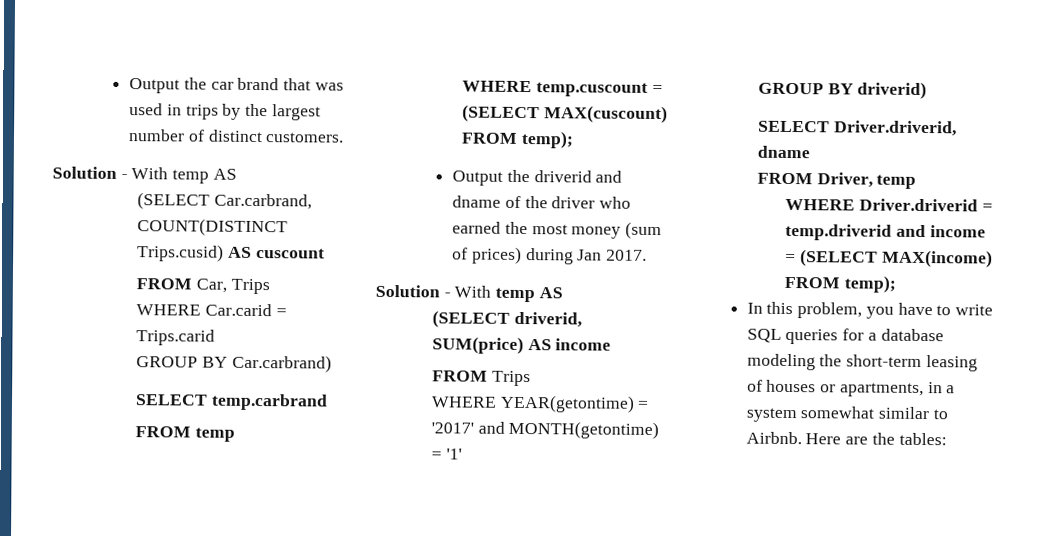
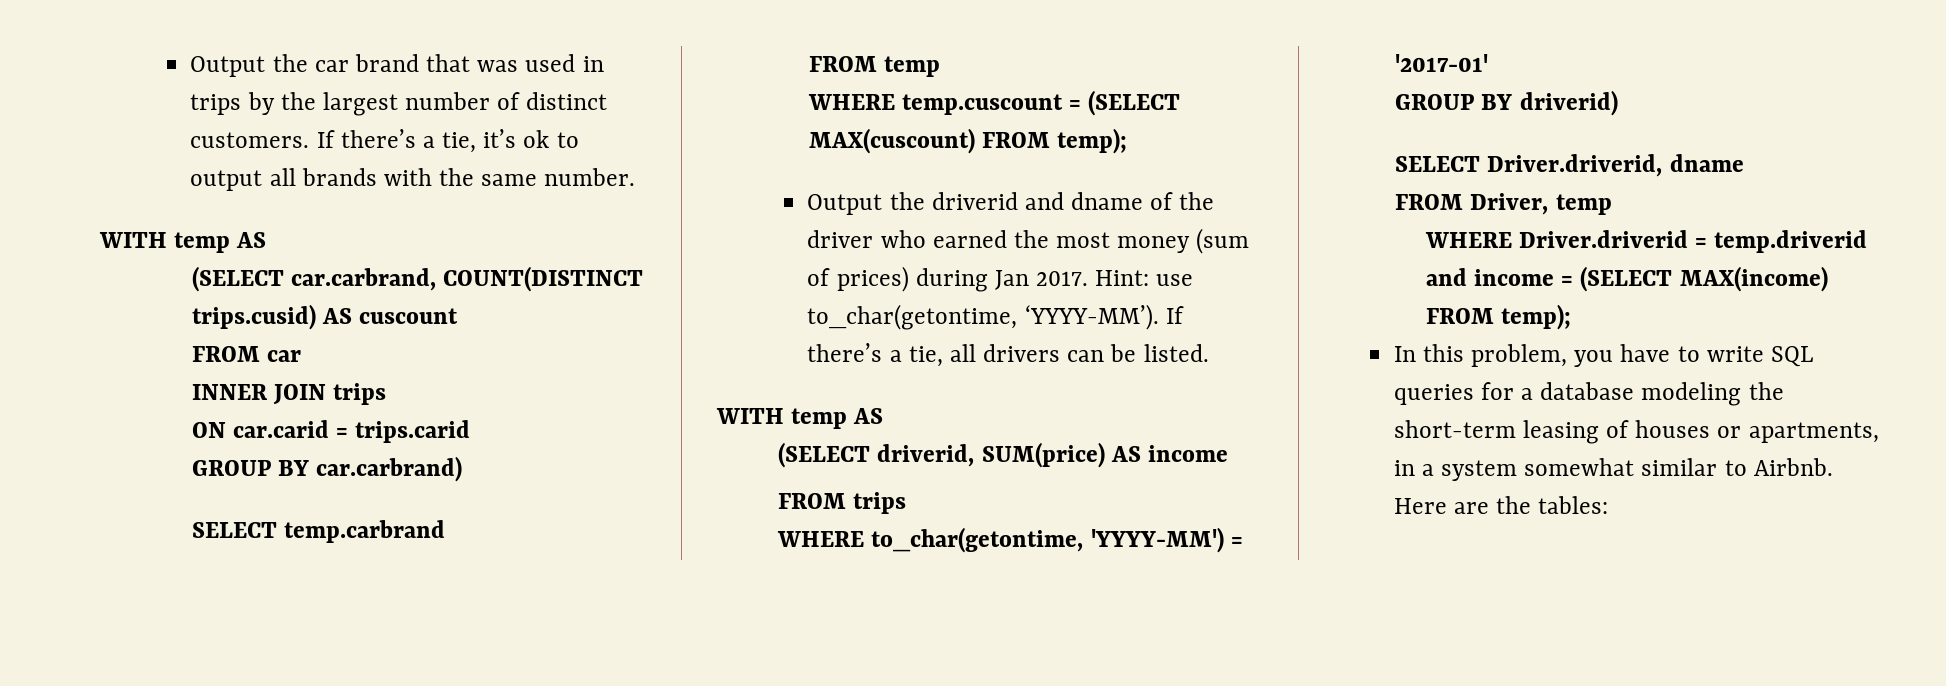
- Output the car brand that was used in trips by the largest number of distinct customers.
- Solution - With temp AS
- (SELECT Car.carbrand, COUNT(DISTINCT Trips.cusid) AS cuscount
+ Output the car brand that was used in trips by the largest number of distinct customers. If there’s a tie, it’s ok to output all brands with the same number.
+ WITH temp AS
+ (SELECT car.carbrand, COUNT(DISTINCT trips.cusid) AS cuscount
- FROM Car, Trips
- WHERE Car.carid = Trips.carid
- GROUP BY Car.carbrand)
+ FROM car
+ INNER JOIN trips
+ ON car.carid = trips.carid
+ GROUP BY car.carbrand)
- Output the driverid and dname of the driver who earned the most money (sum of prices) during Jan 2017.
- Solution - With temp AS
+ Output the driverid and dname of the driver who earned the most money (sum of prices) during Jan 2017. Hint: use to_char(getontime, ‘YYYY-MM’). If there’s a tie, all drivers can be listed.
+ WITH temp AS
- FROM Trips
- WHERE YEAR(getontime) = '2017' and MONTH(getontime) = '1'
+ FROM trips
+ WHERE to_char(getontime, 'YYYY-MM') = '2017-01'

